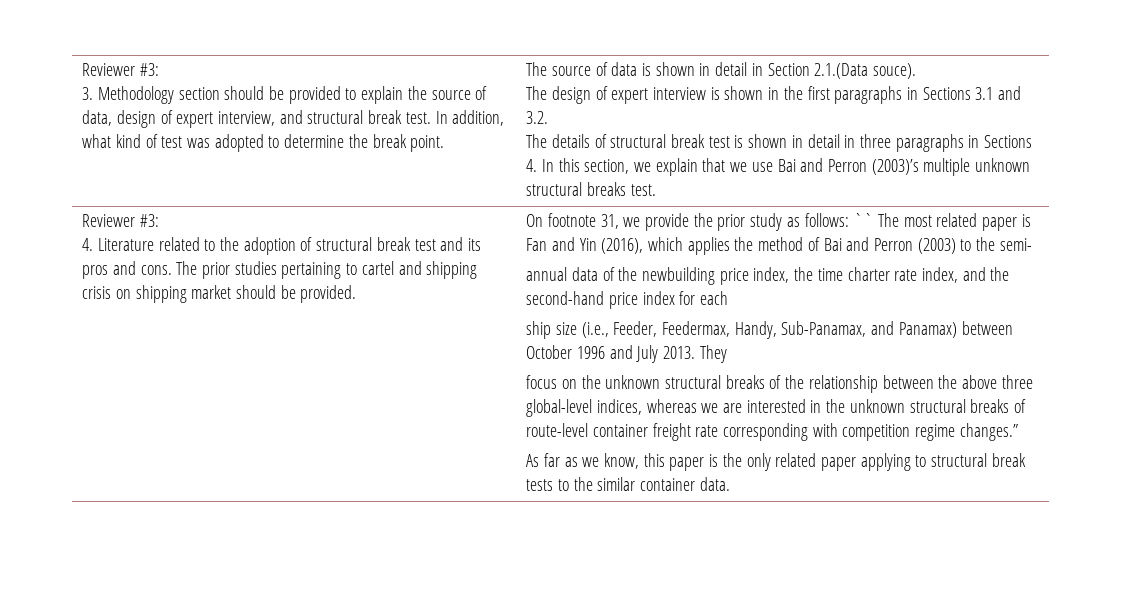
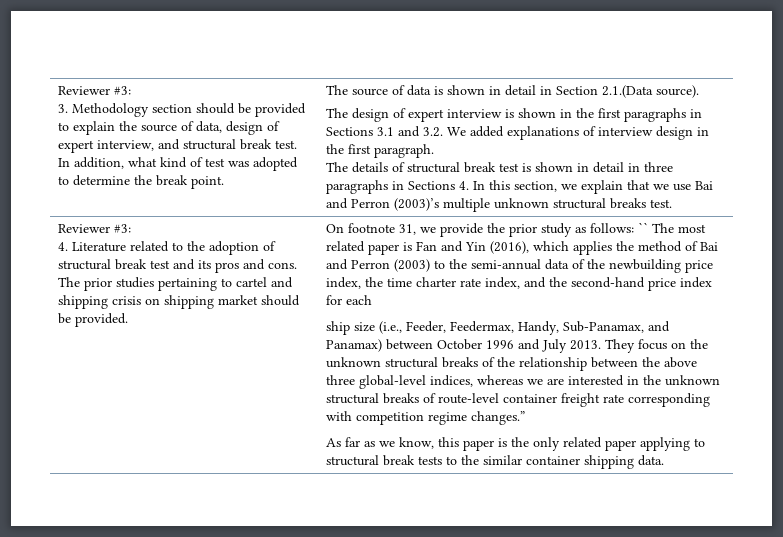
- The source of data is shown in detail in Section 2.1.(Data souce).
+ The source of data is shown in detail in Section 2.1.(Data source).
- The design of expert interview is shown in the first paragraphs in Sections 3.1 and 3.2.
+ The design of expert interview is shown in the first paragraphs in Sections 3.1 and 3.2. We added explanations of interview design in the first paragraph.
- On footnote 31, we provide the prior study as follows: `` The most related paper is Fan and Yin (2016), which applies the method of Bai and Perron (2003) to the semi-
- annual data of the newbuilding price index, the time charter rate index, and the second-hand price index for each
+ On footnote 31, we provide the prior study as follows: `` The most related paper is Fan and Yin (2016), which applies the method of Bai and Perron (2003) to the semi-annual data of the newbuilding price index, the time charter rate index, and the second-hand price index for each
- They
- focus on the unknown structural breaks of the relationship between the above three global-level indices, whereas we are interested in the unknown structural breaks of route-level container freight rate corresponding with competition regime changes.”
+ They focus on the unknown structural breaks of the relationship between the above three global-level indices, whereas we are interested in the unknown structural breaks of route-level container freight rate corresponding with competition regime changes.”
- As far as we know, this paper is the only related paper applying to structural break tests to the similar container data.
+ As far as we know, this paper is the only related paper applying to structural break tests to the similar container shipping data.

